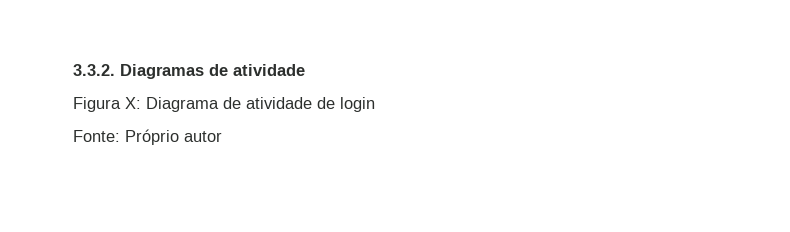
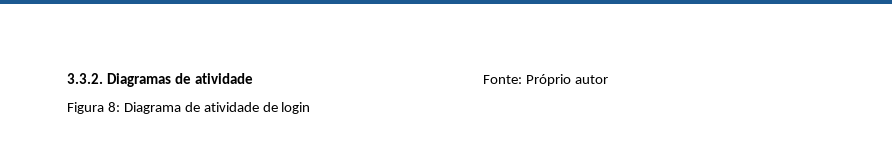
- Figura X: Diagrama de atividade de login
+ Figura 8: Diagrama de atividade de login

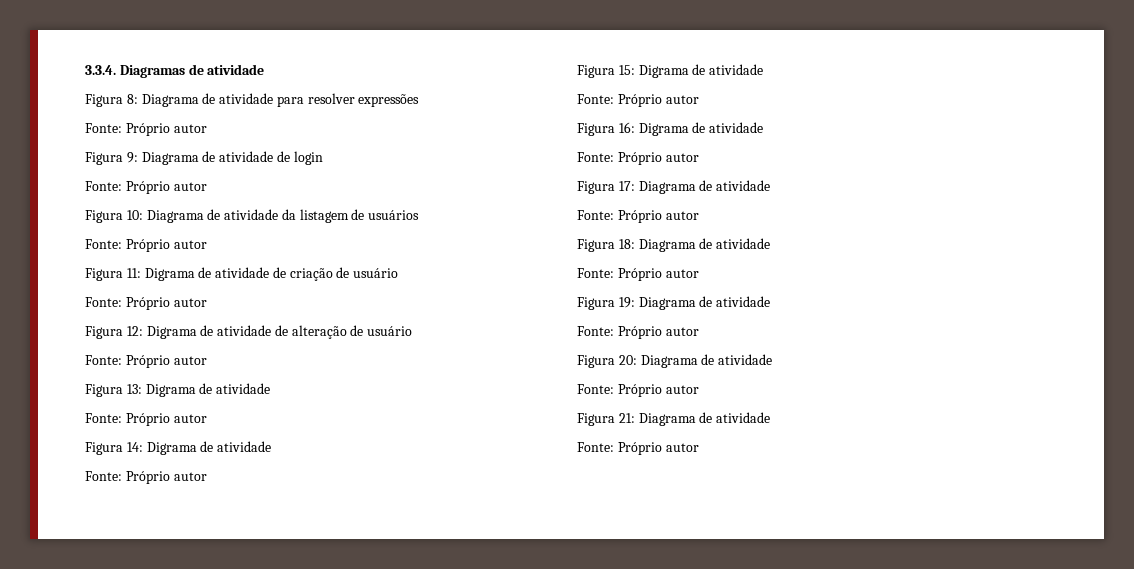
- 3.3.2. Diagramas de atividade
+ 3.3.4. Diagramas de atividade
- Figura 8: Diagrama de atividade de login
+ Figura 8: Diagrama de atividade para resolver expressões
+ Fonte: Próprio autor
+ Figura 9: Diagrama de atividade de login
+ Figura 10: Diagrama de atividade da listagem de usuários
+ Fonte: Próprio autor
+ Figura 11: Digrama de atividade de criação de usuário
+ Fonte: Próprio autor
+ Figura 12: Digrama de atividade de alteração de usuário
+ Fonte: Próprio autor
+ Figura 13: Digrama de atividade
+ Fonte: Próprio autor
+ Figura 14: Digrama de atividade
+ Fonte: Próprio autor
+ Figura 15: Digrama de atividade
+ Fonte: Próprio autor
+ Figura 16: Digrama de atividade
+ Fonte: Próprio autor
+ Figura 17: Diagrama de atividade
+ Fonte: Próprio autor
+ Figura 18: Diagrama de atividade
+ Fonte: Próprio autor
+ Figura 19: Diagrama de atividade
+ Fonte: Próprio autor
+ Figura 20: Diagrama de atividade
+ Fonte: Próprio autor
+ Figura 21: Diagrama de atividade
+ Fonte: Próprio autor

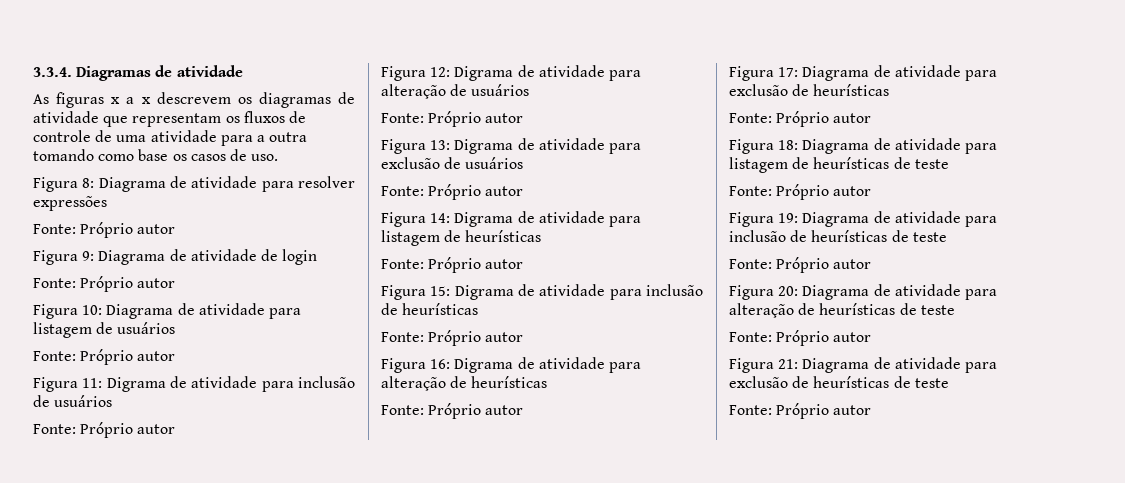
+ As figuras x a x descrevem os diagramas de atividade que representam os fluxos de controle de uma atividade para a outra tomando como base os casos de uso.
- Figura 10: Diagrama de atividade da listagem de usuários
+ Figura 10: Diagrama de atividade para listagem de usuários
- Figura 11: Digrama de atividade de criação de usuário
+ Figura 11: Digrama de atividade para inclusão de usuários
- Figura 12: Digrama de atividade de alteração de usuário
+ Figura 12: Digrama de atividade para alteração de usuários
- Figura 13: Digrama de atividade
+ Figura 13: Digrama de atividade para exclusão de usuários
- Figura 14: Digrama de atividade
+ Figura 14: Digrama de atividade para listagem de heurísticas
- Figura 15: Digrama de atividade
+ Figura 15: Digrama de atividade para inclusão de heurísticas
- Figura 16: Digrama de atividade
+ Figura 16: Digrama de atividade para alteração de heurísticas
- Figura 17: Diagrama de atividade
+ Figura 17: Diagrama de atividade para exclusão de heurísticas
- Figura 18: Diagrama de atividade
+ Figura 18: Diagrama de atividade para listagem de heurísticas de teste
- Figura 19: Diagrama de atividade
+ Figura 19: Diagrama de atividade para inclusão de heurísticas de teste
- Figura 20: Diagrama de atividade
+ Figura 20: Diagrama de atividade para alteração de heurísticas de teste
- Figura 21: Diagrama de atividade
+ Figura 21: Diagrama de atividade para exclusão de heurísticas de teste

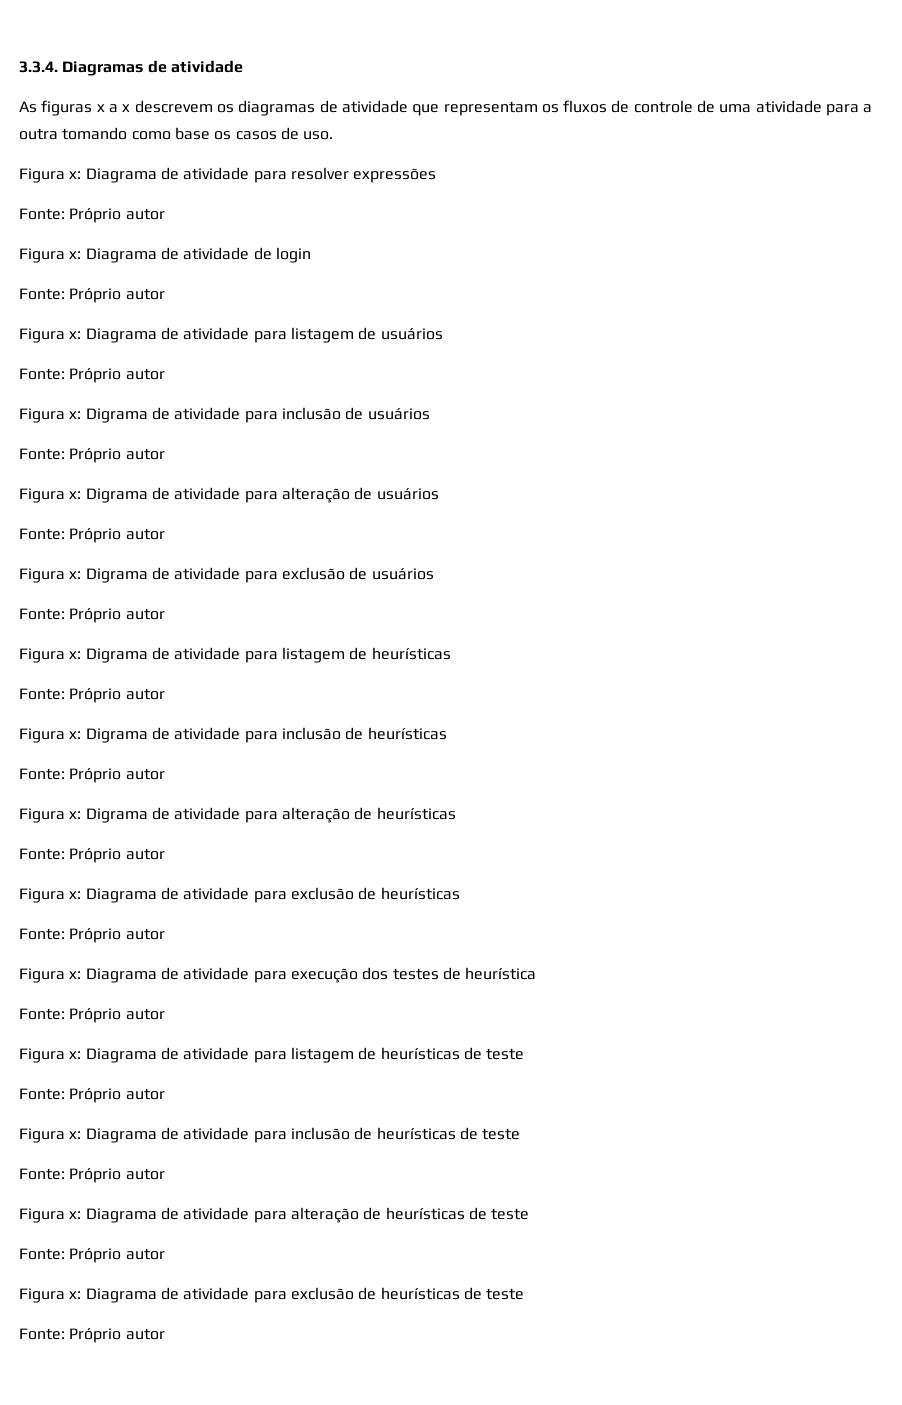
- Figura 8: Diagrama de atividade para resolver expressões
+ Figura x: Diagrama de atividade para resolver expressões
- Figura 9: Diagrama de atividade de login
+ Figura x: Diagrama de atividade de login
- Figura 10: Diagrama de atividade para listagem de usuários
+ Figura x: Diagrama de atividade para listagem de usuários
- Figura 11: Digrama de atividade para inclusão de usuários
+ Figura x: Digrama de atividade para inclusão de usuários
- Figura 12: Digrama de atividade para alteração de usuários
+ Figura x: Digrama de atividade para alteração de usuários
- Figura 13: Digrama de atividade para exclusão de usuários
+ Figura x: Digrama de atividade para exclusão de usuários
- Figura 14: Digrama de atividade para listagem de heurísticas
+ Figura x: Digrama de atividade para listagem de heurísticas
- Figura 15: Digrama de atividade para inclusão de heurísticas
+ Figura x: Digrama de atividade para inclusão de heurísticas
- Figura 16: Digrama de atividade para alteração de heurísticas
+ Figura x: Digrama de atividade para alteração de heurísticas
  Fonte: Próprio autor
- Figura 17: Diagrama de atividade para exclusão de heurísticas
+ Figura x: Diagrama de atividade para exclusão de heurísticas
- Figura 18: Diagrama de atividade para listagem de heurísticas de teste
+ Figura x: Diagrama de atividade para execução dos testes de heurística
+ Fonte: Próprio autor
+ Figura x: Diagrama de atividade para listagem de heurísticas de teste
- Figura 19: Diagrama de atividade para inclusão de heurísticas de teste
+ Figura x: Diagrama de atividade para inclusão de heurísticas de teste
- Figura 20: Diagrama de atividade para alteração de heurísticas de teste
+ Figura x: Diagrama de atividade para alteração de heurísticas de teste
- Figura 21: Diagrama de atividade para exclusão de heurísticas de teste
+ Figura x: Diagrama de atividade para exclusão de heurísticas de teste

